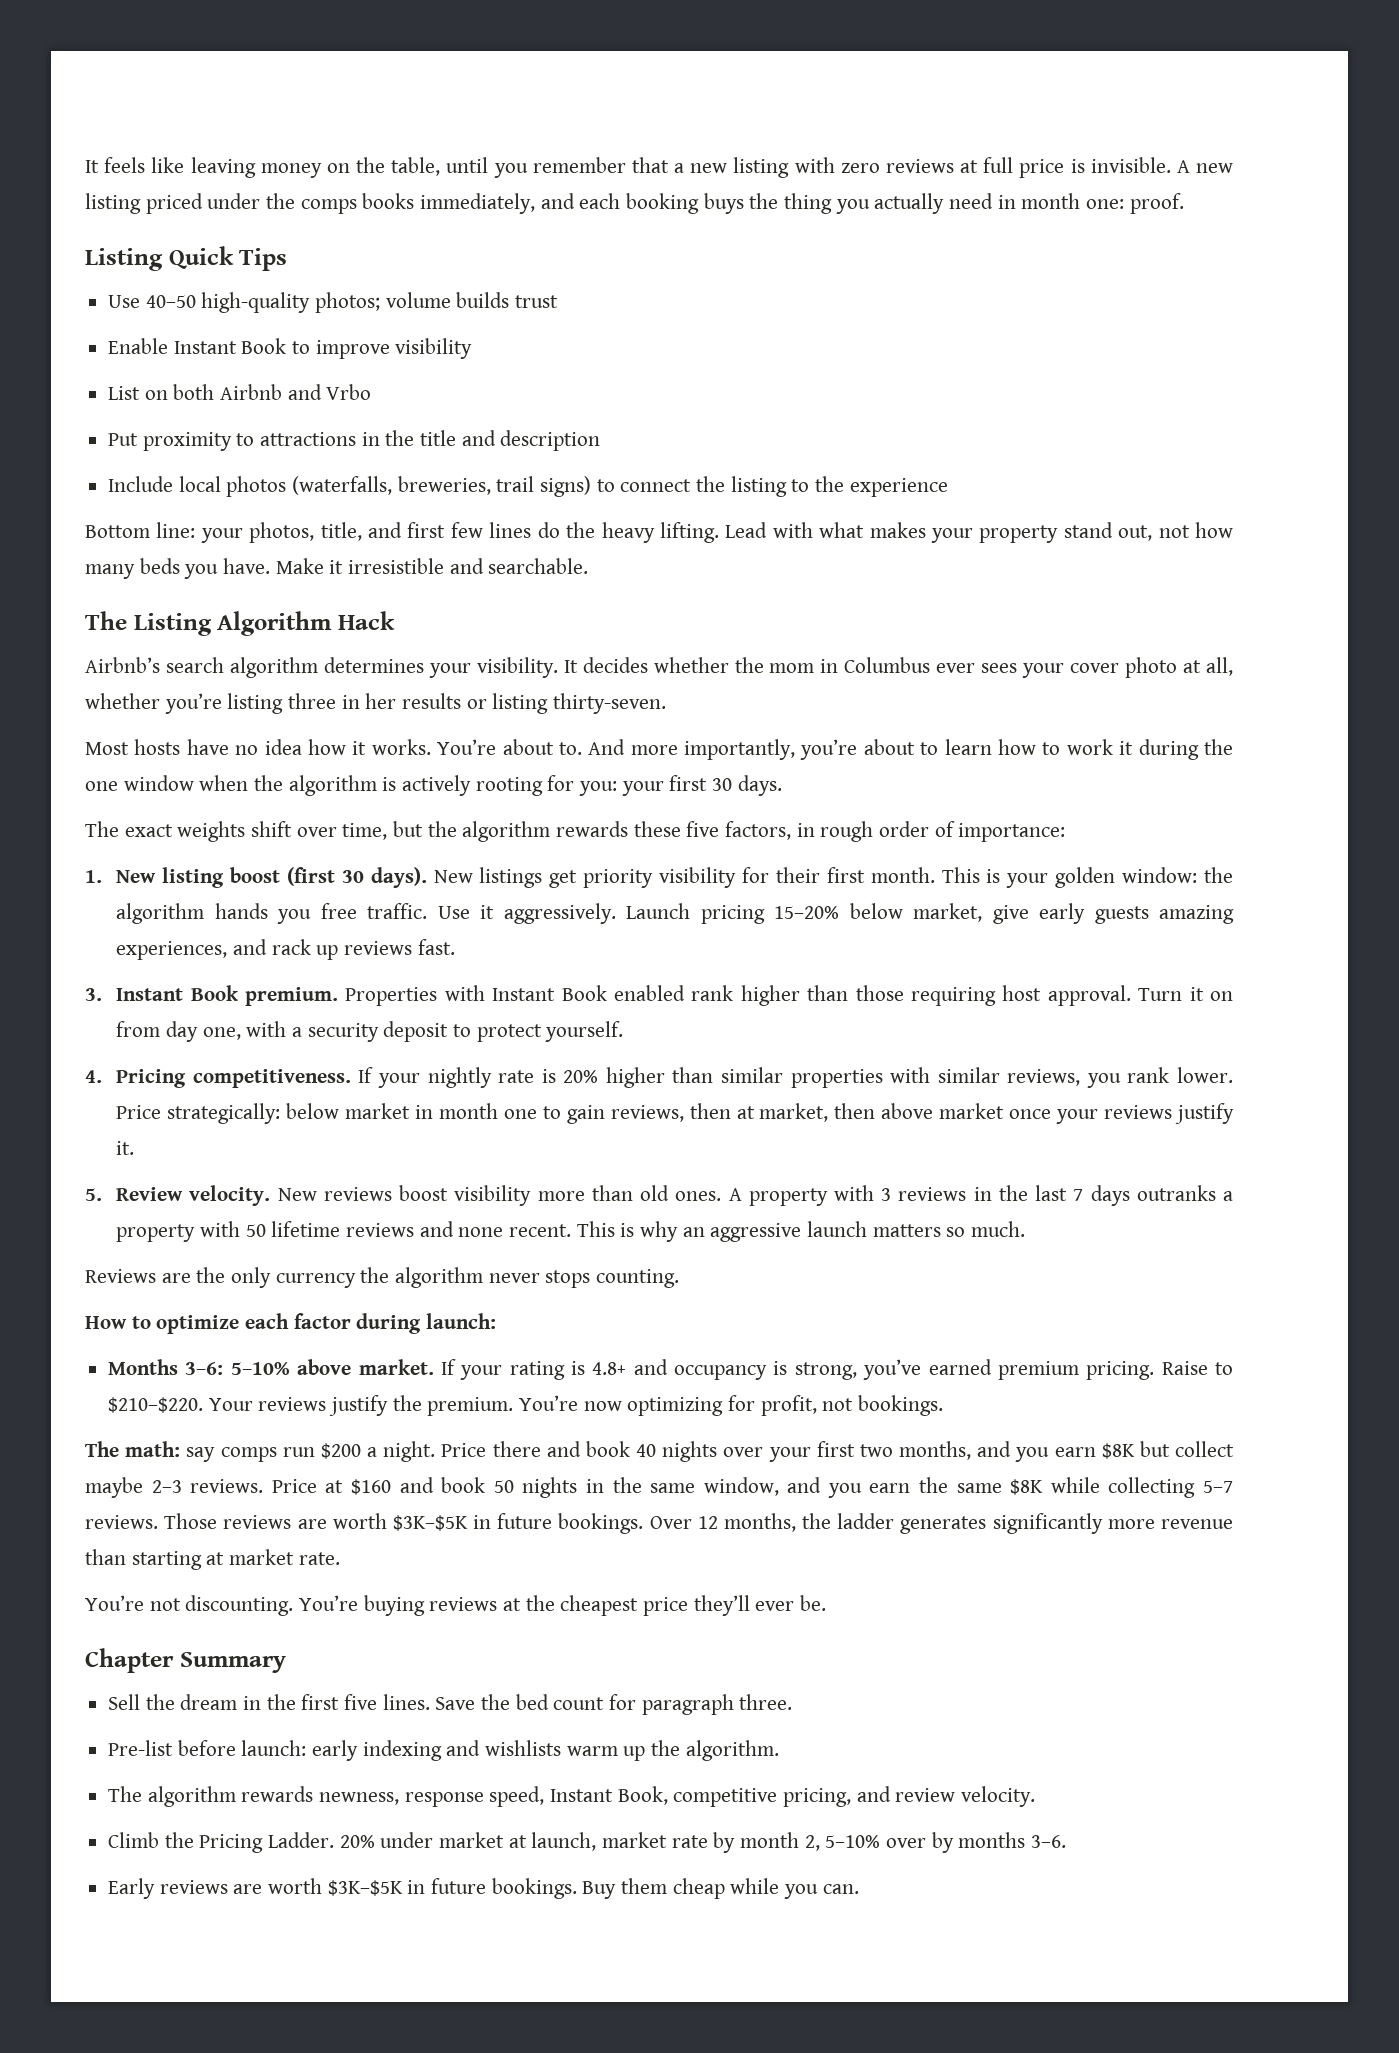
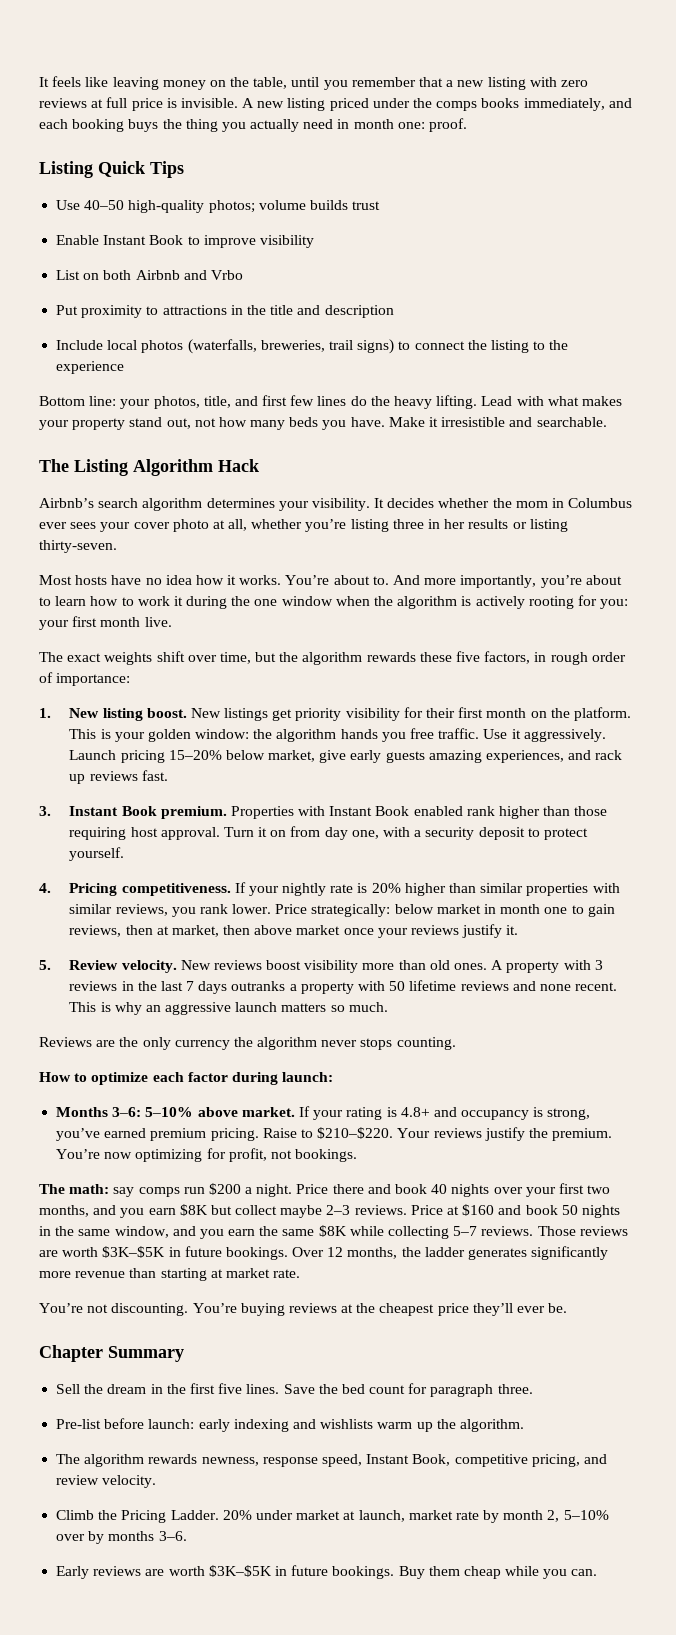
- And more importantly, you’re about to learn how to work it during the one window when the algorithm is actively rooting for you: your first 30 days.
+ And more importantly, you’re about to learn how to work it during the one window when the algorithm is actively rooting for you: your first month live.
- 1. New listing boost (first 30 days).
+ 1. New listing boost.
- New listings get priority visibility for their first month.
+ New listings get priority visibility for their first month on the platform.

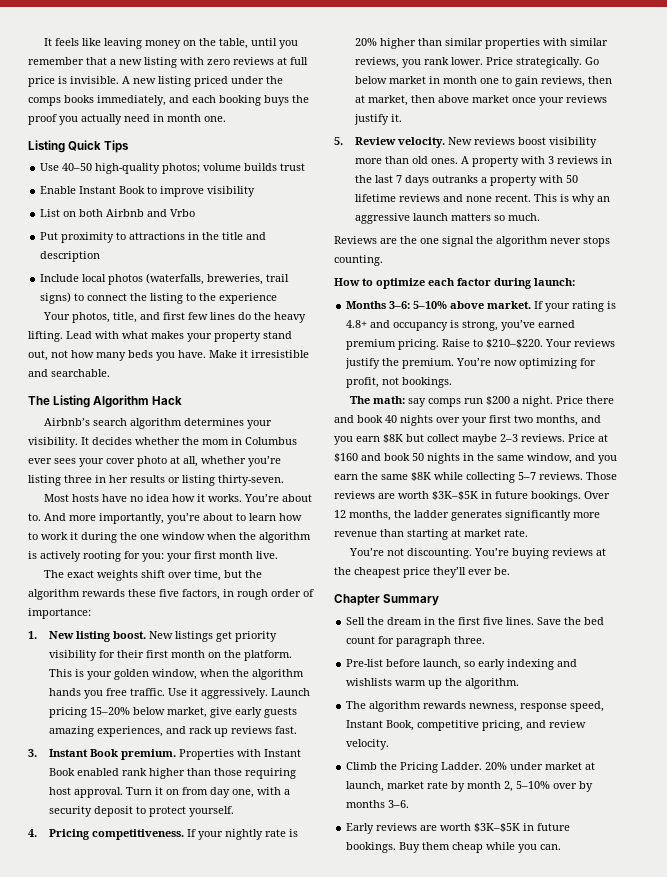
- A new listing priced under the comps books immediately, and each booking buys the thing you actually need in month one: proof.
+ A new listing priced under the comps books immediately, and each booking buys the proof you actually need in month one.
- Bottom line: your photos, title, and first few lines do the heavy lifting.
+ Your photos, title, and first few lines do the heavy lifting.
- This is your golden window: the algorithm hands you free traffic.
+ This is your golden window, when the algorithm hands you free traffic.
- Price strategically: below market in month one to gain reviews, then at market, then above market once your reviews justify it.
+ Price strategically. Go below market in month one to gain reviews, then at market, then above market once your reviews justify it.
- Reviews are the only currency the algorithm never stops counting.
+ Reviews are the one signal the algorithm never stops counting.
- Pre-list before launch: early indexing and wishlists warm up the algorithm.
+ Pre-list before launch, so early indexing and wishlists warm up the algorithm.

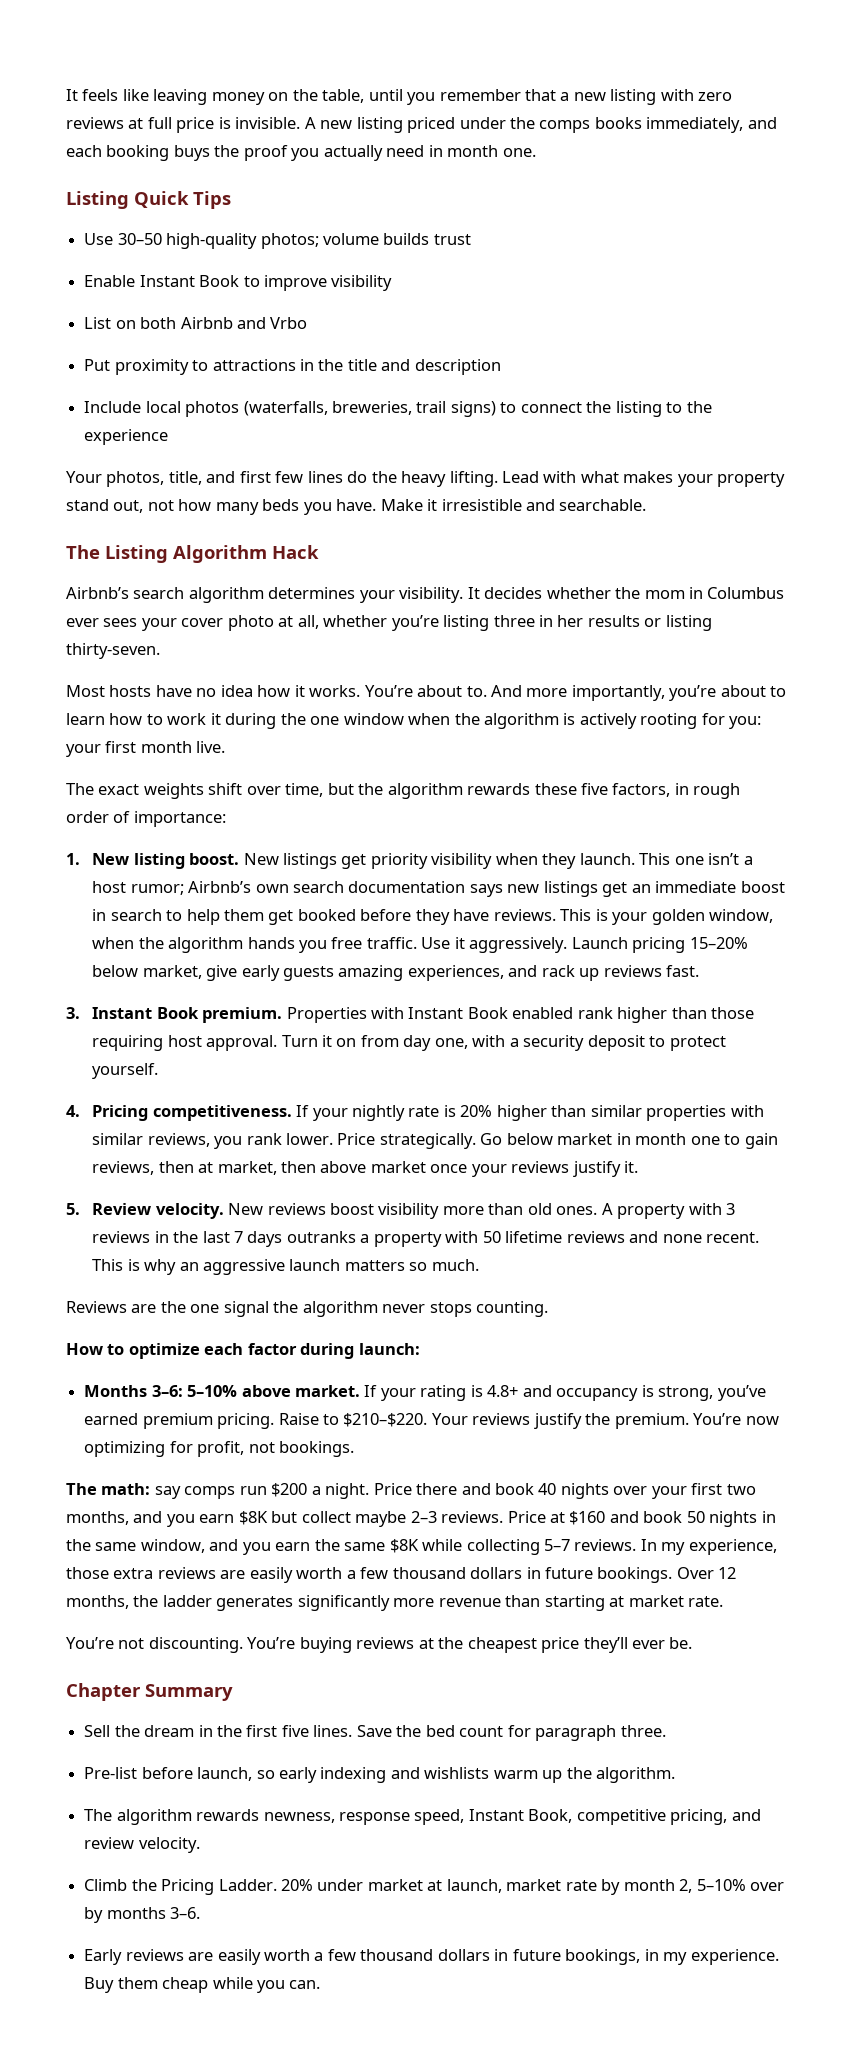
- Use 40–50 high-quality photos; volume builds trust
+ Use 30–50 high-quality photos; volume builds trust
- New listings get priority visibility for their first month on the platform.
+ New listings get priority visibility when they launch. This one isn’t a host rumor; Airbnb’s own search documentation says new listings get an immediate boost in search to help them get booked before they have reviews.
- Those reviews are worth $3K–$5K in future bookings.
+ In my experience, those extra reviews are easily worth a few thousand dollars in future bookings.
- Early reviews are worth $3K–$5K in future bookings.
+ Early reviews are easily worth a few thousand dollars in future bookings, in my experience.

